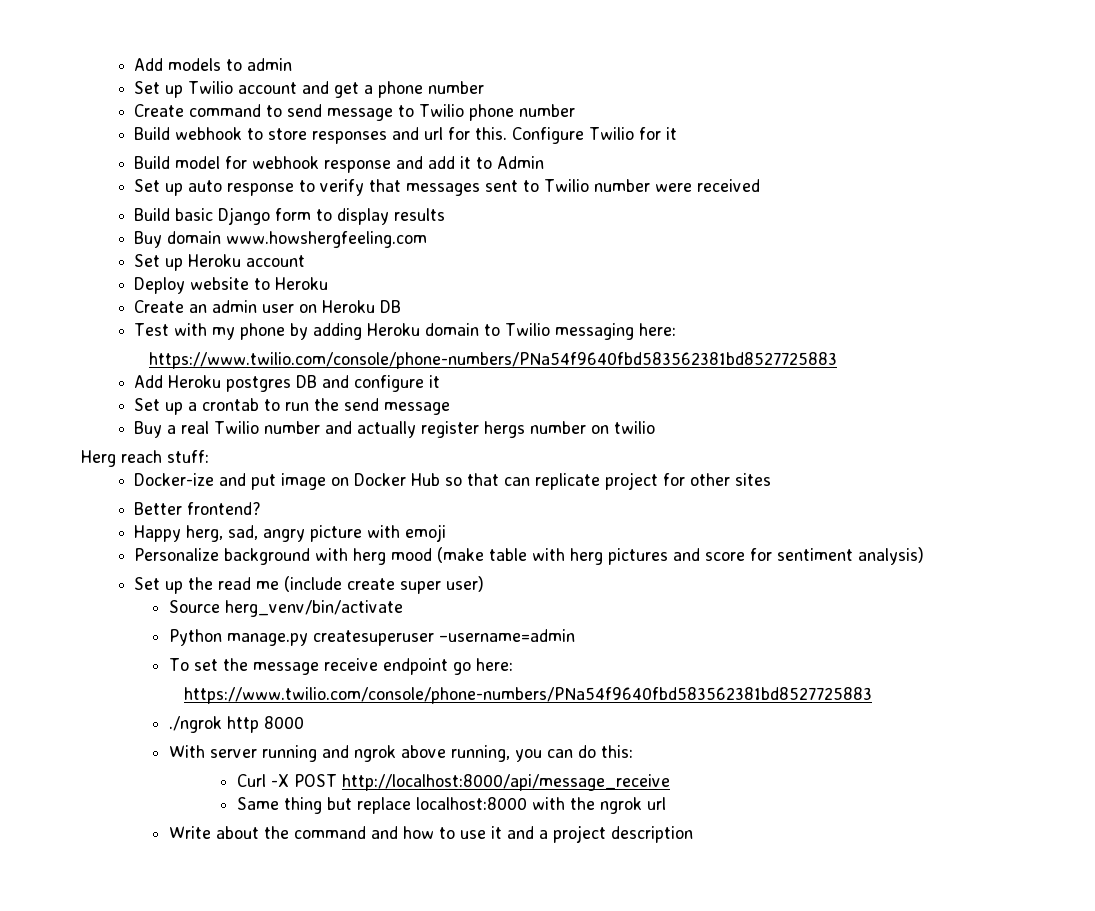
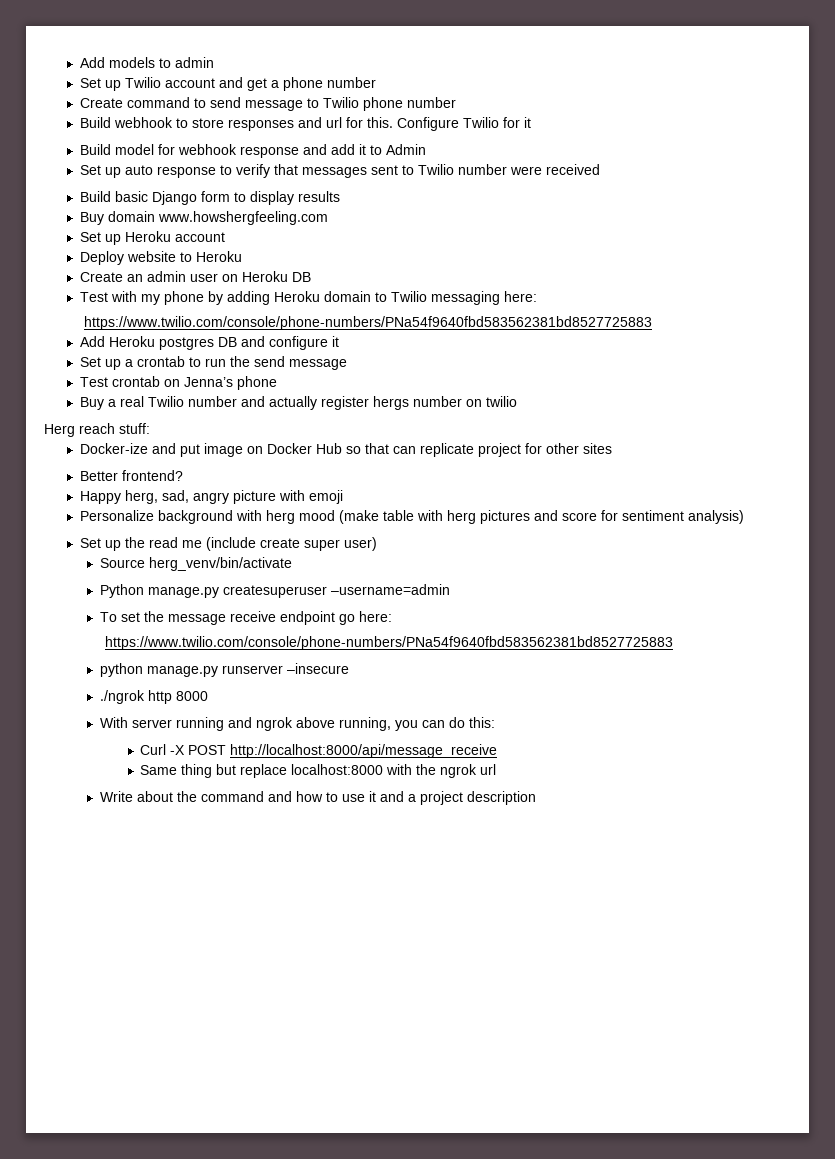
+ Test crontab on Jenna’s phone
+ python manage.py runserver –insecure

